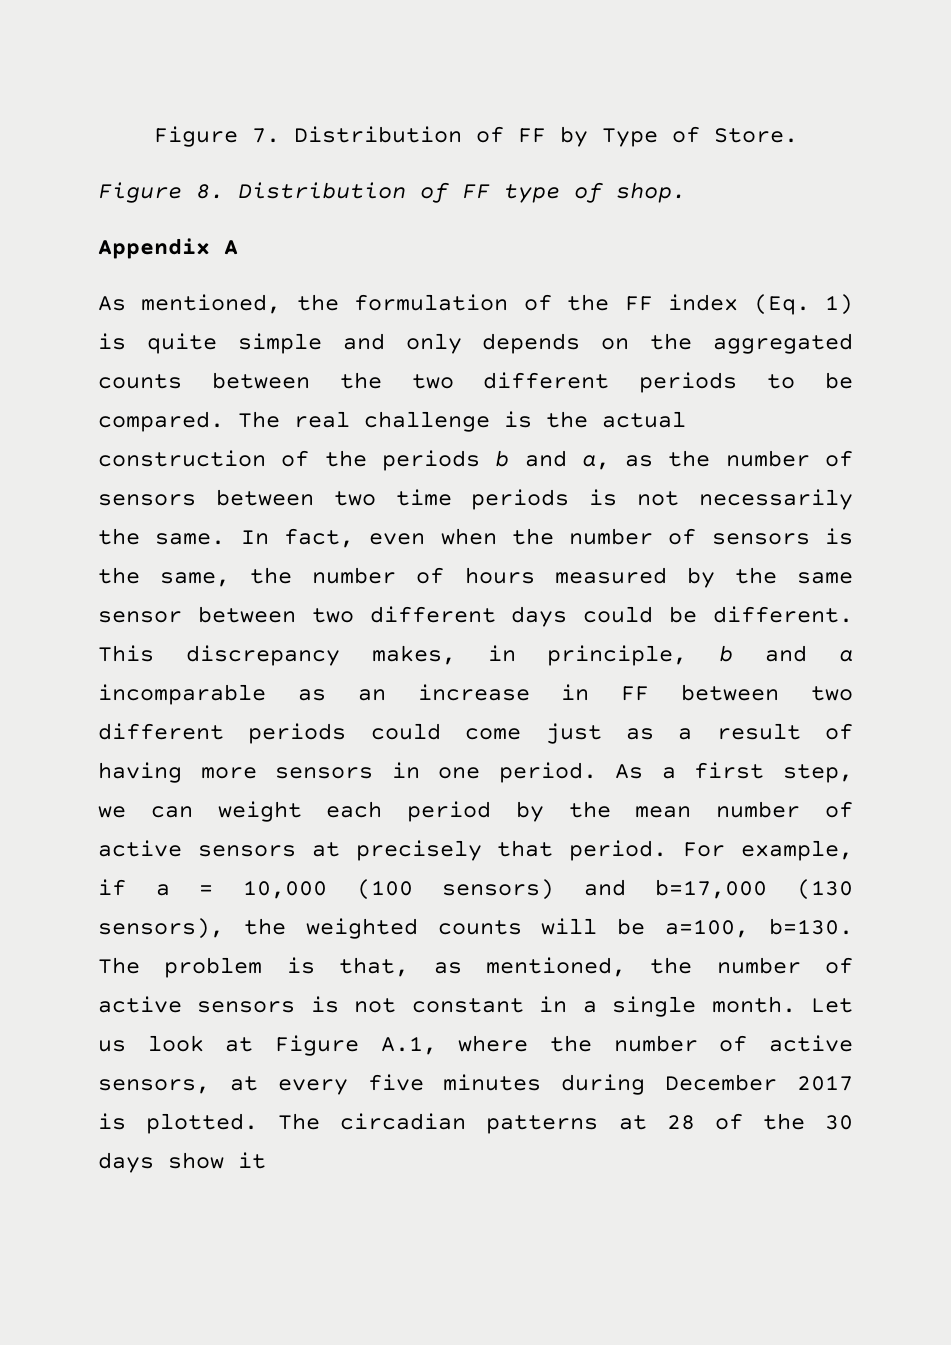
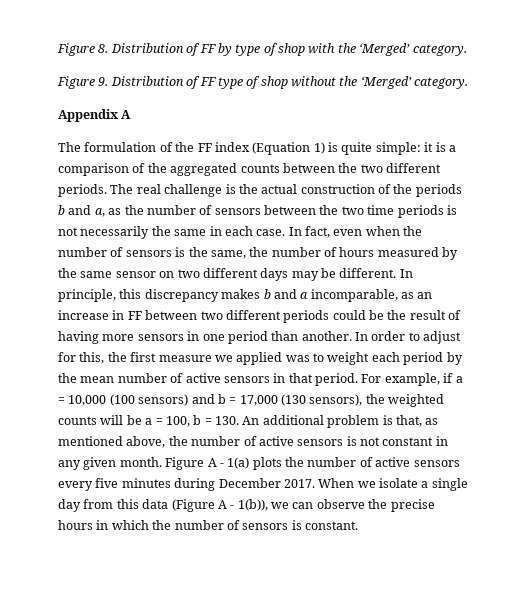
- Figure 7. Distribution of FF by Type of Store.
- Figure 8. Distribution of FF type of shop.
+ Figure 8. Distribution of FF by type of shop with the ‘Merged’ category.
+ Figure 9. Distribution of FF type of shop without the ‘Merged’ category.
- As mentioned, the formulation of the FF index (Eq. 1) is quite simple and only depends on the aggregated counts between the two different periods to be compared.
+ The formulation of the FF index (Equation 1) is quite simple: it is a comparison of the aggregated counts between the two different periods.
- The real challenge is the actual construction of the periods b and a, as the number of sensors between two time periods is not necessarily the same.
+ The real challenge is the actual construction of the periods b and a, as the number of sensors between the two time periods is not necessarily the same in each case.
- In fact, even when the number of sensors is the same, the number of hours measured by the same sensor between two different days could be different.
+ In fact, even when the number of sensors is the same, the number of hours measured by the same sensor on two different days may be different.
- This discrepancy makes, in principle, b and a incomparable as an increase in FF between two different periods could come just as a result of having more sensors in one period. As a first step, we can weight each period by the mean number of active sensors at precisely that period.
+ In principle, this discrepancy makes b and a incomparable, as an increase in FF between two different periods could be the result of having more sensors in one period than another. In order to adjust for this, the first measure we applied was to weight each period by the mean number of active sensors in that period.
- For example, if a = 10,000 (100 sensors) and b=17,000 (130 sensors), the weighted counts will be a=100, b=130. The problem is that, as mentioned, the number of active sensors is not constant in a single month. Let us look at Figure A.1, where the number of active sensors, at every five minutes during December 2017 is plotted. The circadian patterns at 28 of the 30 days show it
+ For example, if a = 10,000 (100 sensors) and b = 17,000 (130 sensors), the weighted counts will be a = 100, b = 130. An additional problem is that, as mentioned above, the number of active sensors is not constant in any given month. Figure A - 1(a) plots the number of active sensors every five minutes during December 2017. When we isolate a single day from this data (Figure A - 1(b)), we can observe the precise hours in which the number of sensors is constant.

